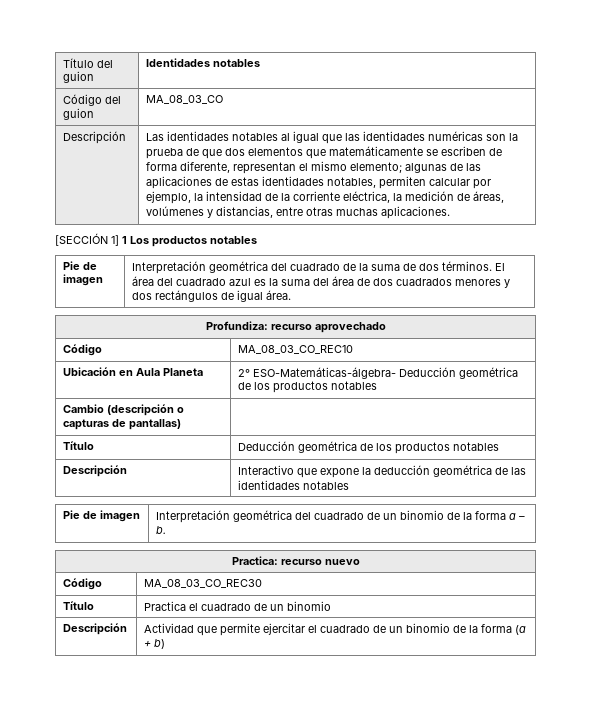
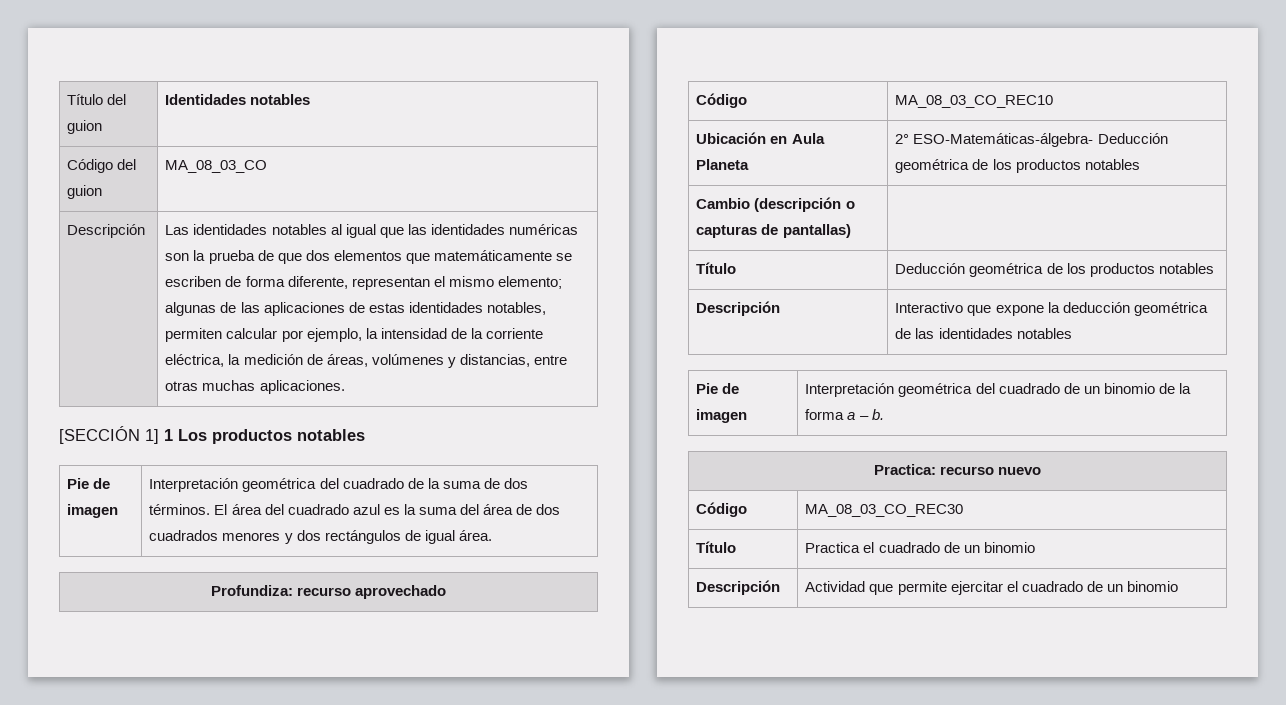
- Descripción | Actividad que permite ejercitar el cuadrado de un binomio de la forma (a + b)
+ Descripción | Actividad que permite ejercitar el cuadrado de un binomio

